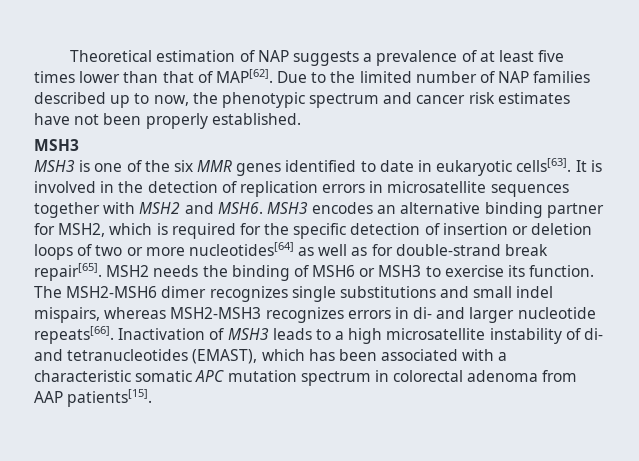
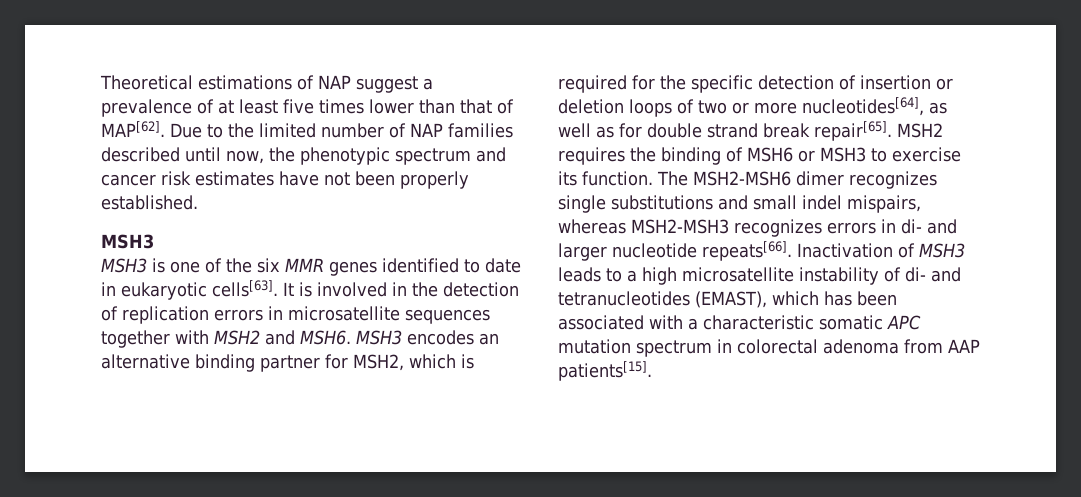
- Theoretical estimation of NAP suggests a prevalence of at least five times lower than that of MAP[62].
+ Theoretical estimations of NAP suggest a prevalence of at least five times lower than that of MAP[62].
- Due to the limited number of NAP families described up to now, the phenotypic spectrum and cancer risk estimates have not been properly established.
+ Due to the limited number of NAP families described until now, the phenotypic spectrum and cancer risk estimates have not been properly established.
- MSH3 encodes an alternative binding partner for MSH2, which is required for the specific detection of insertion or deletion loops of two or more nucleotides[64] as well as for double-strand break repair[65].
+ MSH3 encodes an alternative binding partner for MSH2, which is required for the specific detection of insertion or deletion loops of two or more nucleotides[64], as well as for double strand break repair[65].
- MSH2 needs the binding of MSH6 or MSH3 to exercise its function.
+ MSH2 requires the binding of MSH6 or MSH3 to exercise its function.

